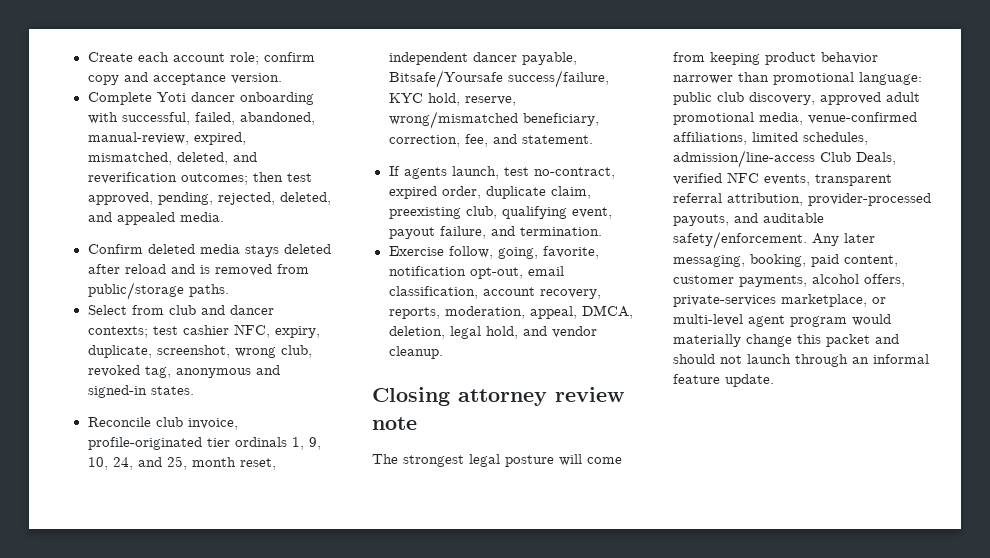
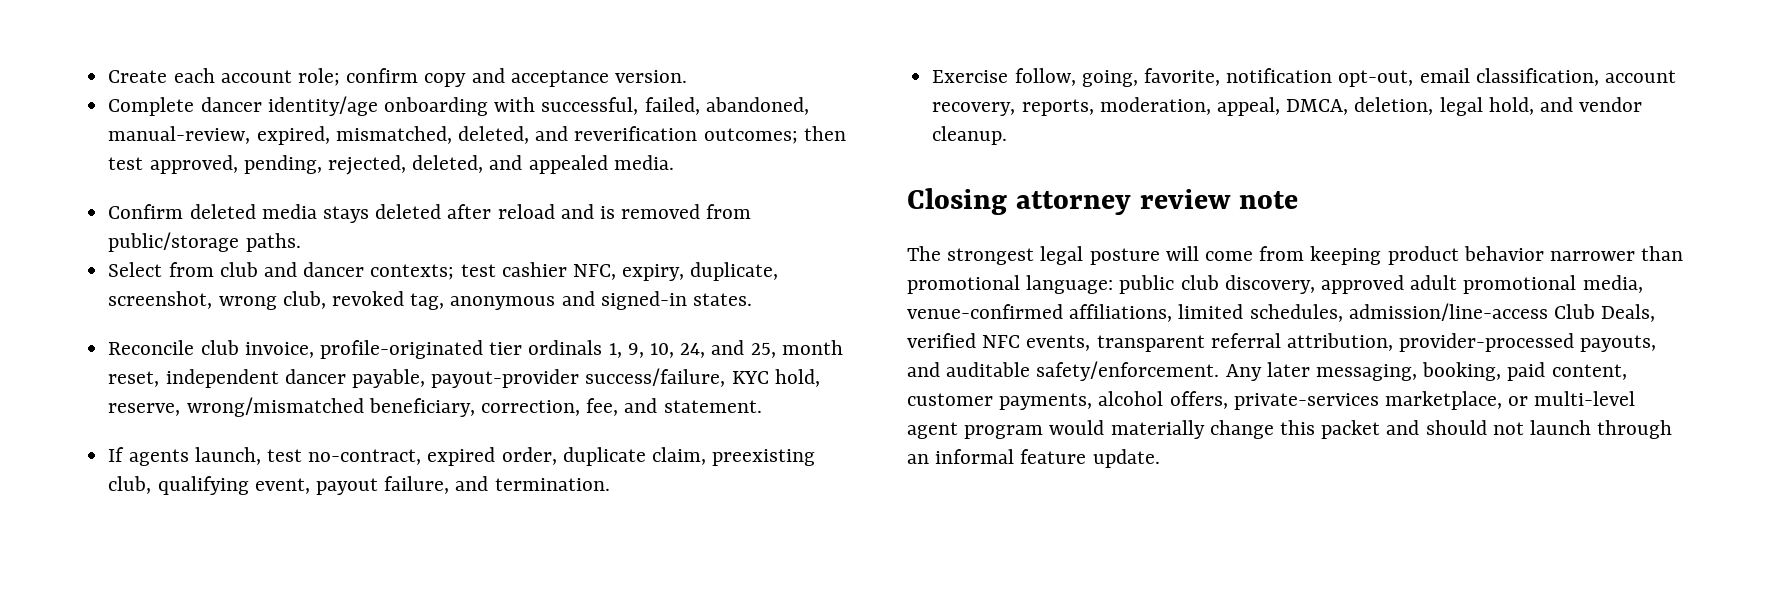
- Complete Yoti dancer onboarding with successful, failed, abandoned, manual-review, expired, mismatched, deleted, and reverification outcomes; then test approved, pending, rejected, deleted, and appealed media.
+ Complete dancer identity/age onboarding with successful, failed, abandoned, manual-review, expired, mismatched, deleted, and reverification outcomes; then test approved, pending, rejected, deleted, and appealed media.
- Reconcile club invoice, profile-originated tier ordinals 1, 9, 10, 24, and 25, month reset, independent dancer payable, Bitsafe/Yoursafe success/failure, KYC hold, reserve, wrong/mismatched beneficiary, correction, fee, and statement.
+ Reconcile club invoice, profile-originated tier ordinals 1, 9, 10, 24, and 25, month reset, independent dancer payable, payout-provider success/failure, KYC hold, reserve, wrong/mismatched beneficiary, correction, fee, and statement.

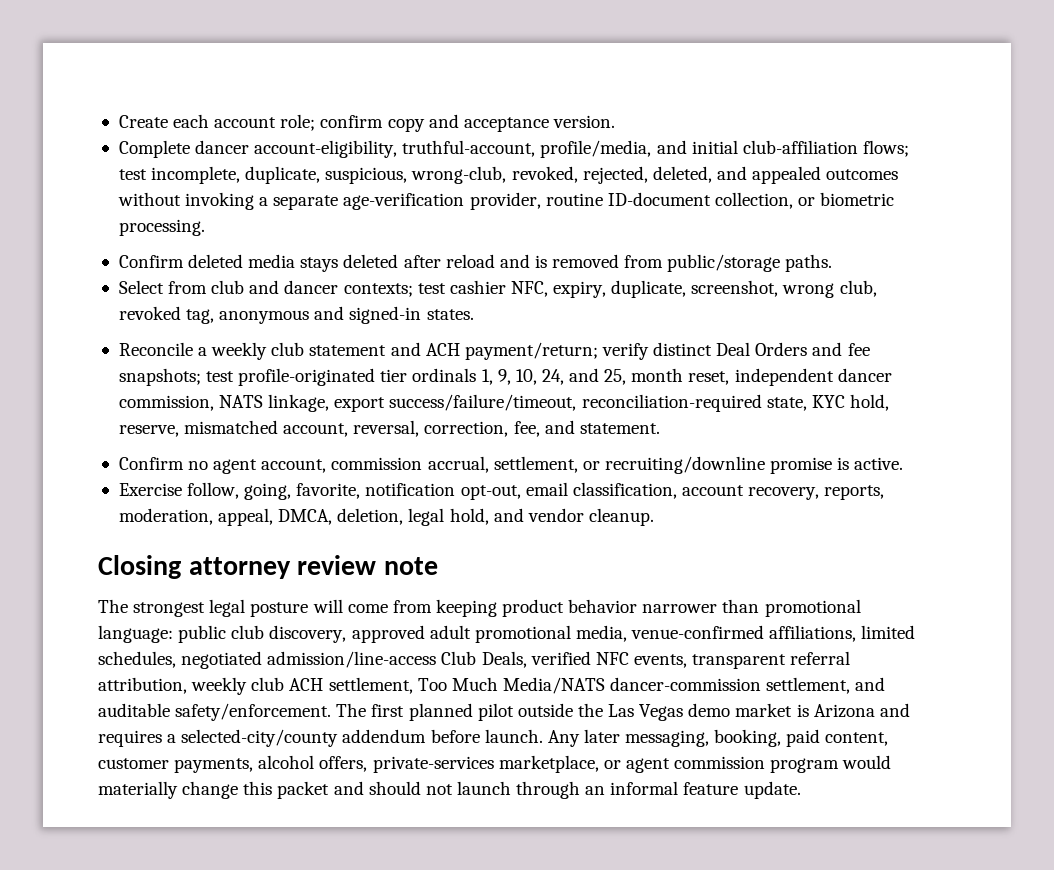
- Complete dancer identity/age onboarding with successful, failed, abandoned, manual-review, expired, mismatched, deleted, and reverification outcomes; then test approved, pending, rejected, deleted, and appealed media.
+ Complete dancer account-eligibility, truthful-account, profile/media, and initial club-affiliation flows; test incomplete, duplicate, suspicious, wrong-club, revoked, rejected, deleted, and appealed outcomes without invoking a separate age-verification provider, routine ID-document collection, or biometric processing.
- Reconcile club invoice, profile-originated tier ordinals 1, 9, 10, 24, and 25, month reset, independent dancer payable, payout-provider success/failure, KYC hold, reserve, wrong/mismatched beneficiary, correction, fee, and statement.
- If agents launch, test no-contract, expired order, duplicate claim, preexisting club, qualifying event, payout failure, and termination.
+ Reconcile a weekly club statement and ACH payment/return; verify distinct Deal Orders and fee snapshots; test profile-originated tier ordinals 1, 9, 10, 24, and 25, month reset, independent dancer commission, NATS linkage, export success/failure/timeout, reconciliation-required state, KYC hold, reserve, mismatched account, reversal, correction, fee, and statement.
+ Confirm no agent account, commission accrual, settlement, or recruiting/downline promise is active.
- The strongest legal posture will come from keeping product behavior narrower than promotional language: public club discovery, approved adult promotional media, venue-confirmed affiliations, limited schedules, admission/line-access Club Deals, verified NFC events, transparent referral attribution, provider-processed payouts, and auditable safety/enforcement.
+ The strongest legal posture will come from keeping product behavior narrower than promotional language: public club discovery, approved adult promotional media, venue-confirmed affiliations, limited schedules, negotiated admission/line-access Club Deals, verified NFC events, transparent referral attribution, weekly club ACH settlement, Too Much Media/NATS dancer-commission settlement, and auditable safety/enforcement. The first planned pilot outside the Las Vegas demo market is Arizona and requires a selected-city/county addendum before launch.
- Any later messaging, booking, paid content, customer payments, alcohol offers, private-services marketplace, or multi-level agent program would materially change this packet and should not launch through an informal feature update.
+ Any later messaging, booking, paid content, customer payments, alcohol offers, private-services marketplace, or agent commission program would materially change this packet and should not launch through an informal feature update.

